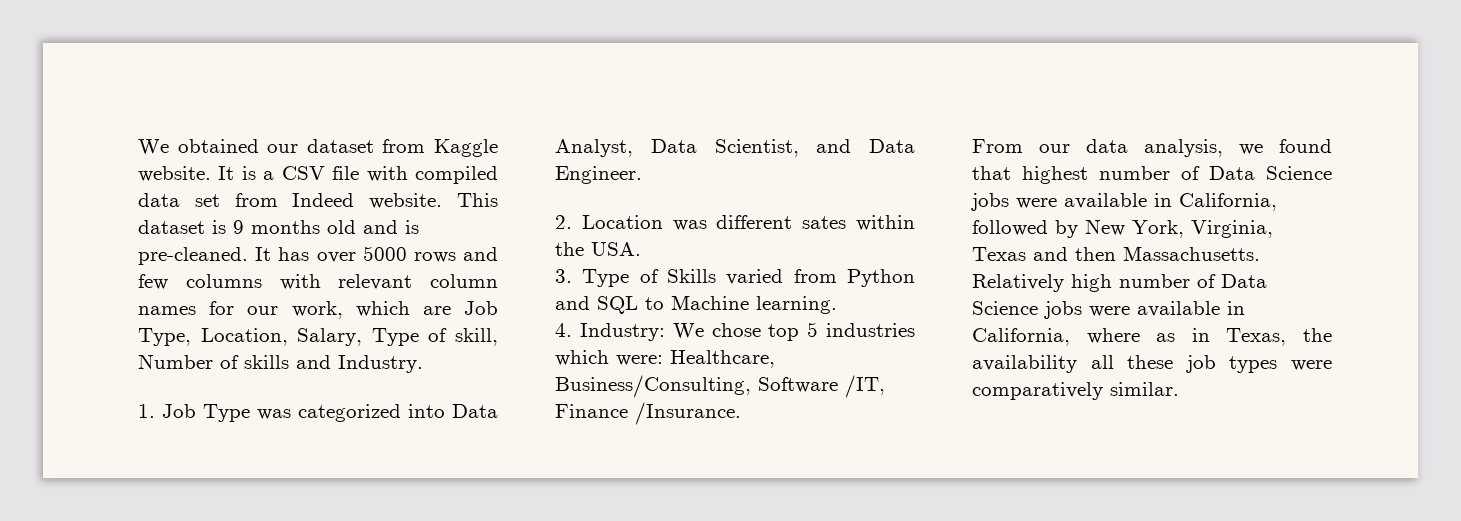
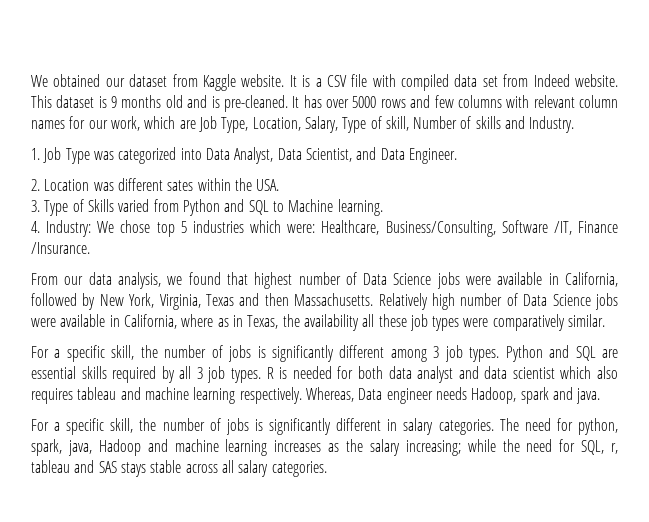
+ For a specific skill, the number of jobs is significantly different among 3 job types. Python and SQL are essential skills required by all 3 job types. R is needed for both data analyst and data scientist which also requires tableau and machine learning respectively. Whereas, Data engineer needs Hadoop, spark and java.
+ For a specific skill, the number of jobs is significantly different in salary categories. The need for python, spark, java, Hadoop and machine learning increases as the salary increasing; while the need for SQL, r, tableau and SAS stays stable across all salary categories.

